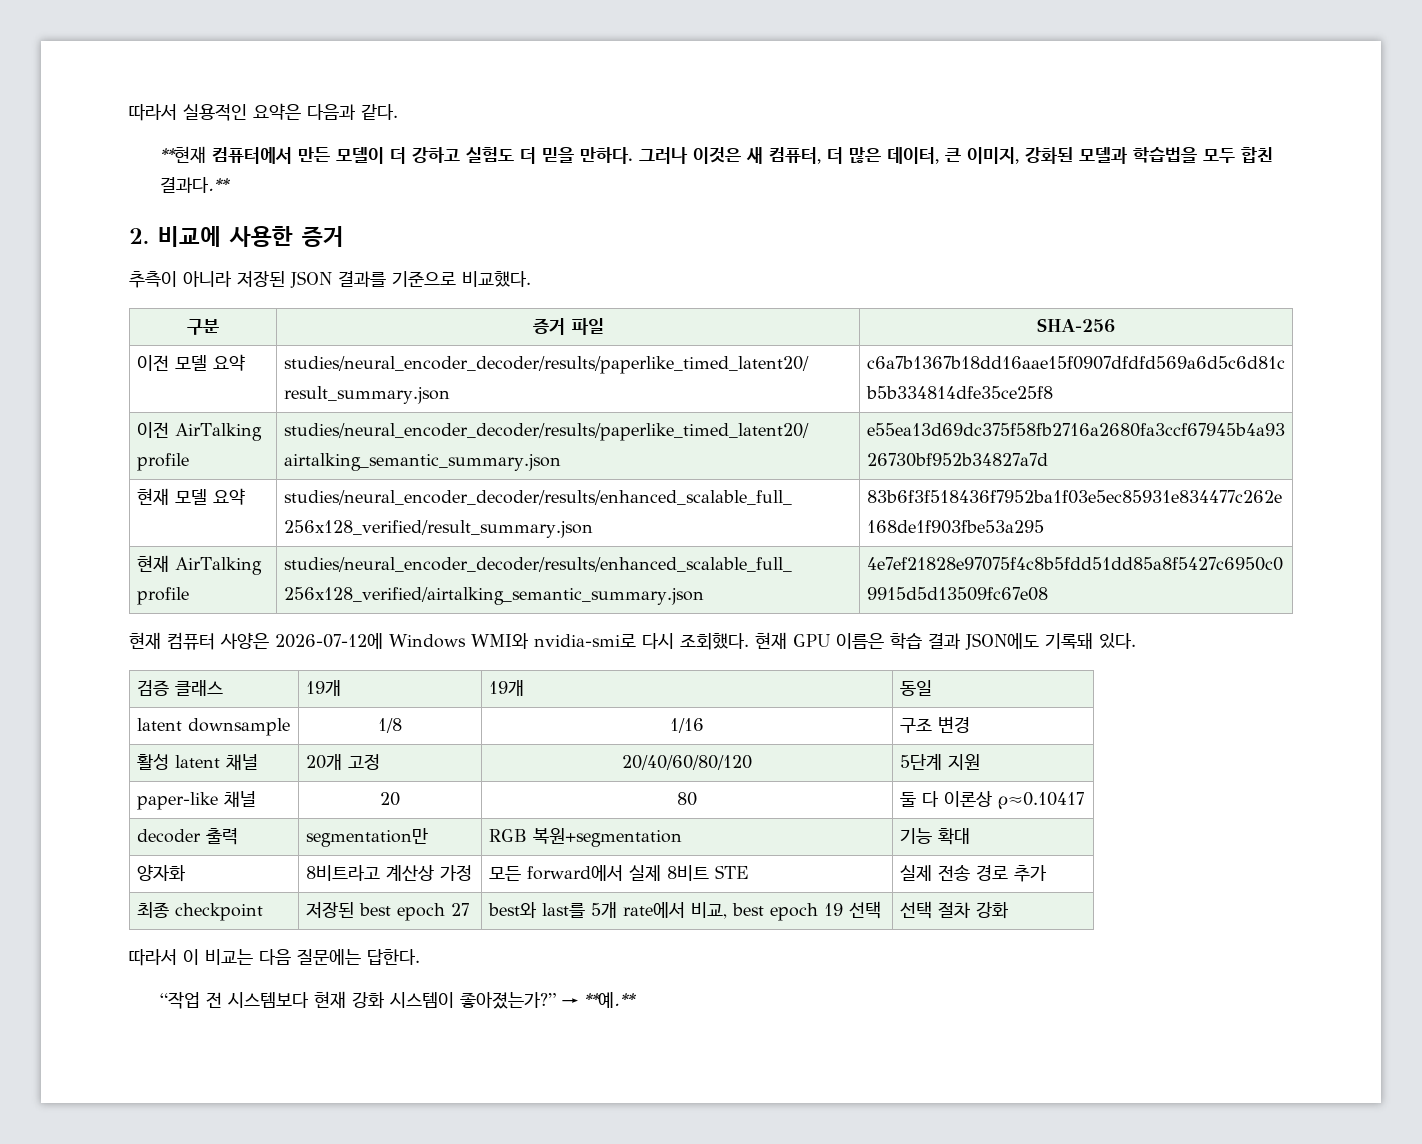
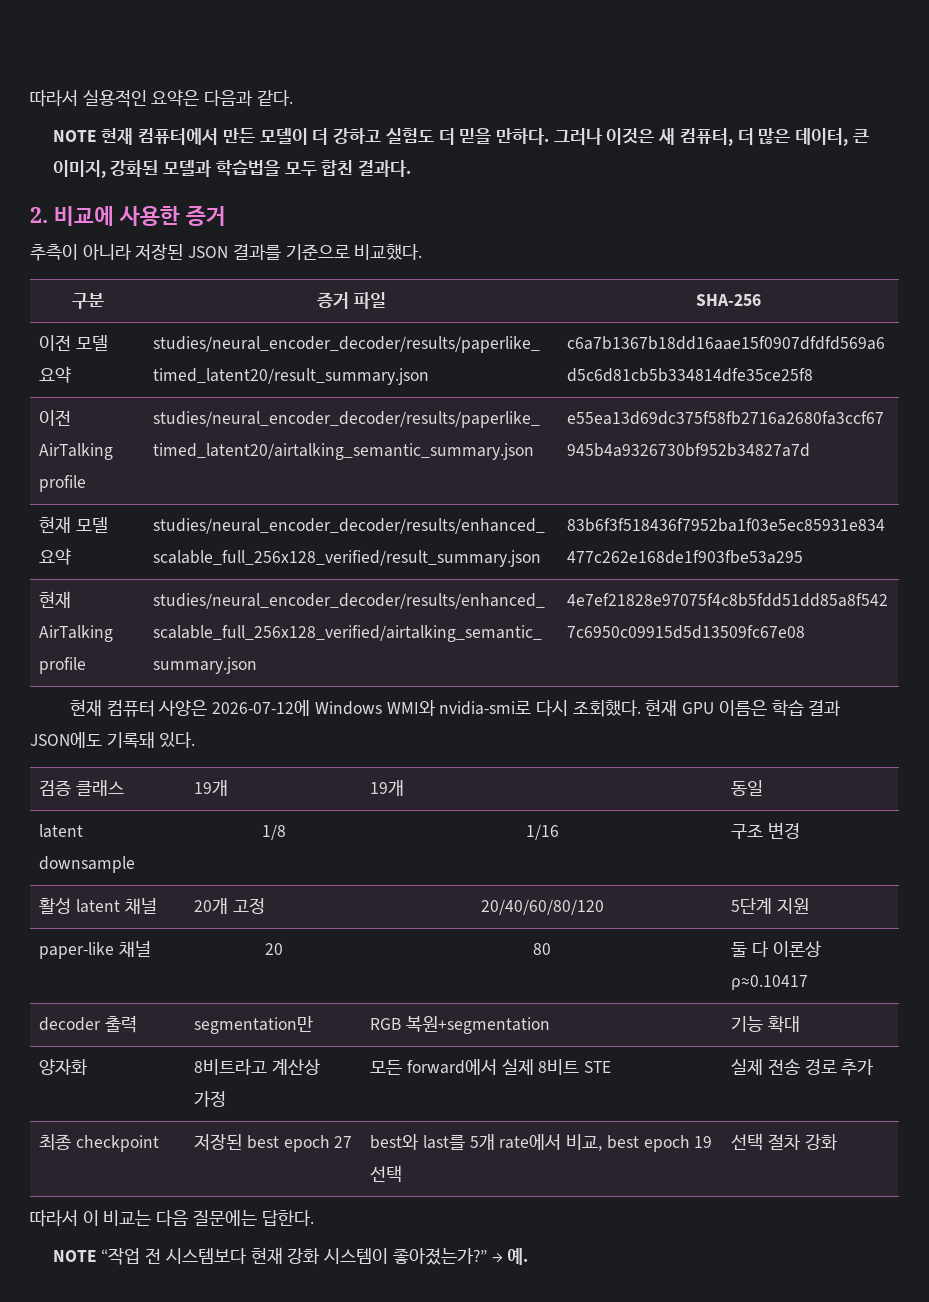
- **현재 컴퓨터에서 만든 모델이 더 강하고 실험도 더 믿을 만하다.
+ NOTE 현재 컴퓨터에서 만든 모델이 더 강하고 실험도 더 믿을 만하다.
- 그러나 이것은 새 컴퓨터, 더 많은 데이터, 큰 이미지, 강화된 모델과 학습법을 모두 합친 결과다.**
+ 그러나 이것은 새 컴퓨터, 더 많은 데이터, 큰 이미지, 강화된 모델과 학습법을 모두 합친 결과다.
- “작업 전 시스템보다 현재 강화 시스템이 좋아졌는가?”
+ NOTE “작업 전 시스템보다 현재 강화 시스템이 좋아졌는가?”
- → **예.**
+ → 예.

